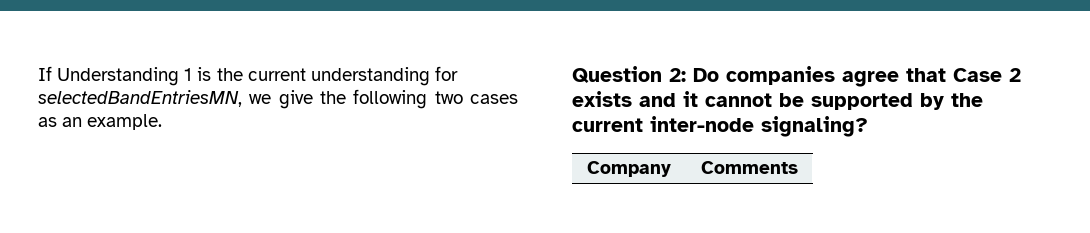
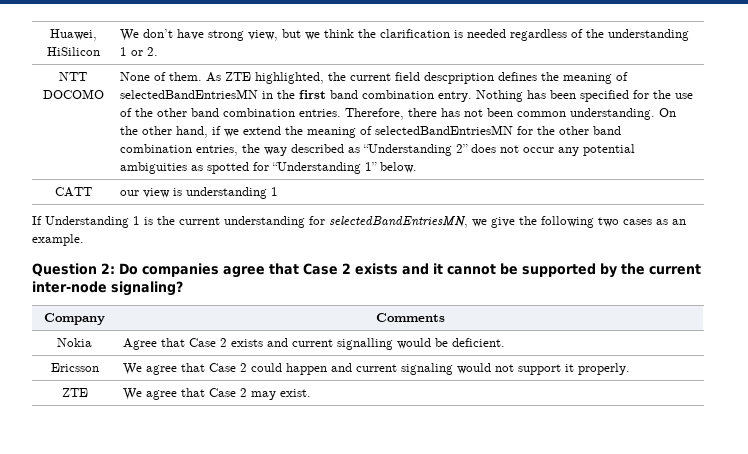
+ Huawei, HiSilicon | We don’t have strong view, but we think the clarification is needed regardless of the understanding 1 or 2.
+ NTT DOCOMO | None of them. As ZTE highlighted, the current field descpription defines the meaning of selectedBandEntriesMN in the first band combination entry. Nothing has been specified for the use of the other band combination entries. Therefore, there has not been common understanding. On the other hand, if we extend the meaning of selectedBandEntriesMN for the other band combination entries, the way described as “Understanding 2” does not occur any potential ambiguities as spotted for “Understanding 1” below.
+ CATT | our view is understanding 1
+ Nokia | Agree that Case 2 exists and current signalling would be deficient.
+ Ericsson | We agree that Case 2 could happen and current signaling would not support it properly.
+ ZTE | We agree that Case 2 may exist.

